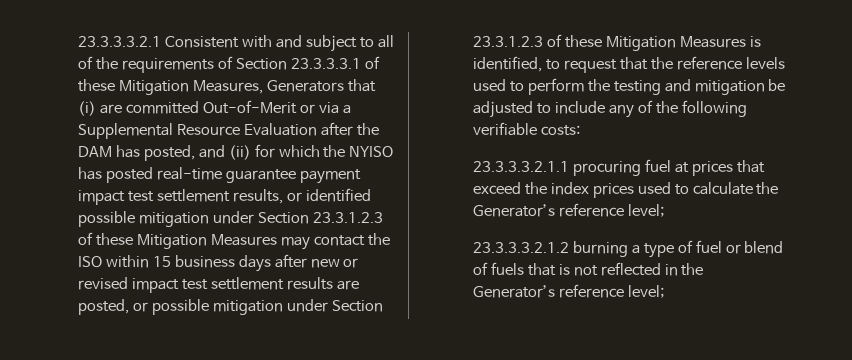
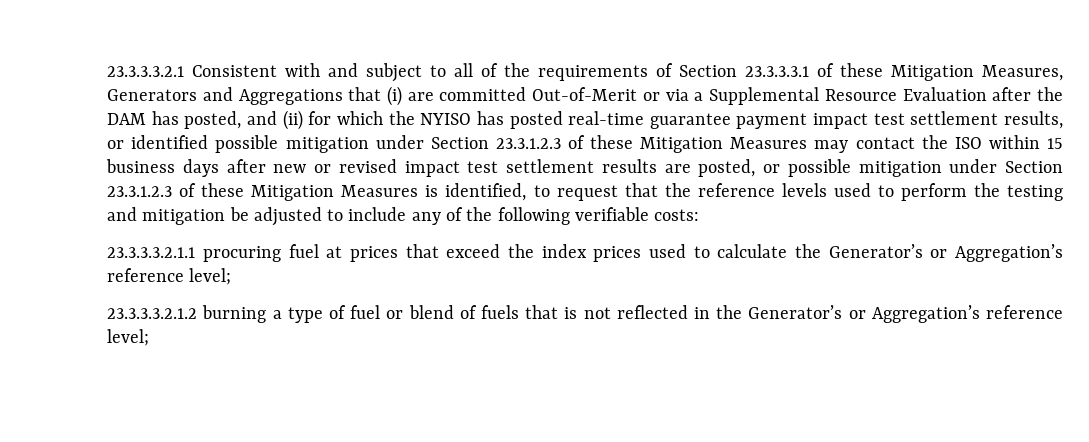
- 23.3.3.3.2.1 Consistent with and subject to all of the requirements of Section 23.3.3.3.1 of these Mitigation Measures, Generators that (i) are committed Out-of-Merit or via a Supplemental Resource Evaluation after the DAM has posted, and (ii) for which the NYISO has posted real-time guarantee payment impact test settlement results, or identified possible mitigation under Section 23.3.1.2.3 of these Mitigation Measures may contact the ISO within 15 business days after new or revised impact test settlement results are posted, or possible mitigation under Section 23.3.1.2.3 of these Mitigation Measures is identified, to request that the reference levels used to perform the testing and mitigation be adjusted to include any of the following verifiable costs:
+ 23.3.3.3.2.1 Consistent with and subject to all of the requirements of Section 23.3.3.3.1 of these Mitigation Measures, Generators and Aggregations that (i) are committed Out-of-Merit or via a Supplemental Resource Evaluation after the DAM has posted, and (ii) for which the NYISO has posted real-time guarantee payment impact test settlement results, or identified possible mitigation under Section 23.3.1.2.3 of these Mitigation Measures may contact the ISO within 15 business days after new or revised impact test settlement results are posted, or possible mitigation under Section 23.3.1.2.3 of these Mitigation Measures is identified, to request that the reference levels used to perform the testing and mitigation be adjusted to include any of the following verifiable costs:
- 23.3.3.3.2.1.1 procuring fuel at prices that exceed the index prices used to calculate the Generator’s reference level;
+ 23.3.3.3.2.1.1 procuring fuel at prices that exceed the index prices used to calculate the Generator’s or Aggregation’s reference level;
- 23.3.3.3.2.1.2 burning a type of fuel or blend of fuels that is not reflected in the Generator’s reference level;
+ 23.3.3.3.2.1.2 burning a type of fuel or blend of fuels that is not reflected in the Generator’s or Aggregation’s reference level;

